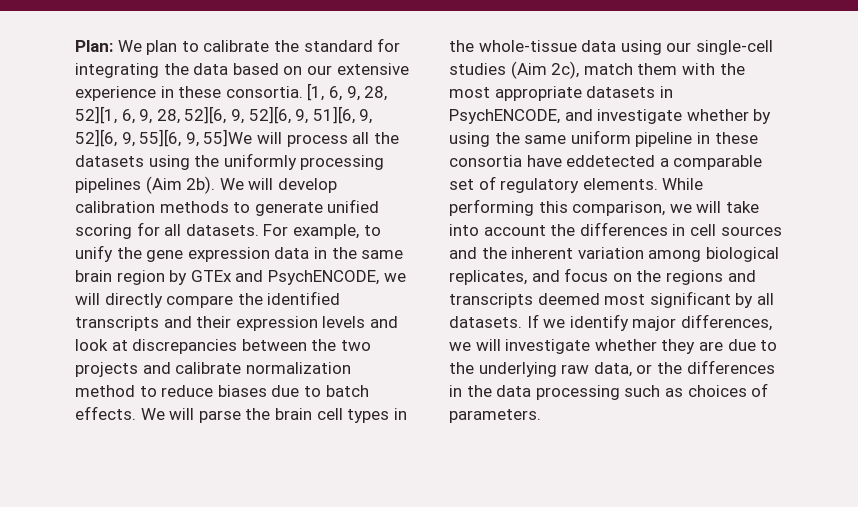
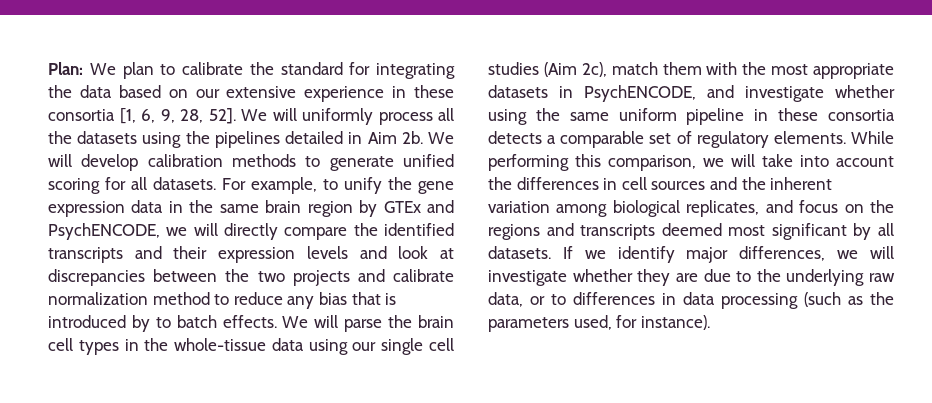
- Plan: We plan to calibrate the standard for integrating the data based on our extensive experience in these consortia. [1, 6, 9, 28, 52][1, 6, 9, 28, 52][6, 9, 52][6, 9, 51][6, 9, 52][6, 9, 55][6, 9, 55]We will process all the datasets using the uniformly processing pipelines (Aim 2b).
+ Plan: We plan to calibrate the standard for integrating the data based on our extensive experience in these consortia [1, 6, 9, 28, 52]. We will uniformly process all the datasets using the pipelines detailed in Aim 2b.
- For example, to unify the gene expression data in the same brain region by GTEx and PsychENCODE, we will directly compare the identified transcripts and their expression levels and look at discrepancies between the two projects and calibrate normalization method to reduce biases due to batch effects.
+ For example, to unify the gene expression data in the same brain region by GTEx and PsychENCODE, we will directly compare the identified transcripts and their expression levels and look at discrepancies between the two projects and calibrate normalization method to reduce any bias that is introduced by to batch effects.
- We will parse the brain cell types in the whole-tissue data using our single-cell studies (Aim 2c), match them with the most appropriate datasets in PsychENCODE, and investigate whether by using the same uniform pipeline in these consortia have eddetected a comparable set of regulatory elements.
+ We will parse the brain cell types in the whole-tissue data using our single cell studies (Aim 2c), match them with the most appropriate datasets in PsychENCODE, and investigate whether using the same uniform pipeline in these consortia detects a comparable set of regulatory elements.
- If we identify major differences, we will investigate whether they are due to the underlying raw data, or the differences in the data processing such as choices of parameters.
+ If we identify major differences, we will investigate whether they are due to the underlying raw data, or to differences in data processing (such as the parameters used, for instance).

